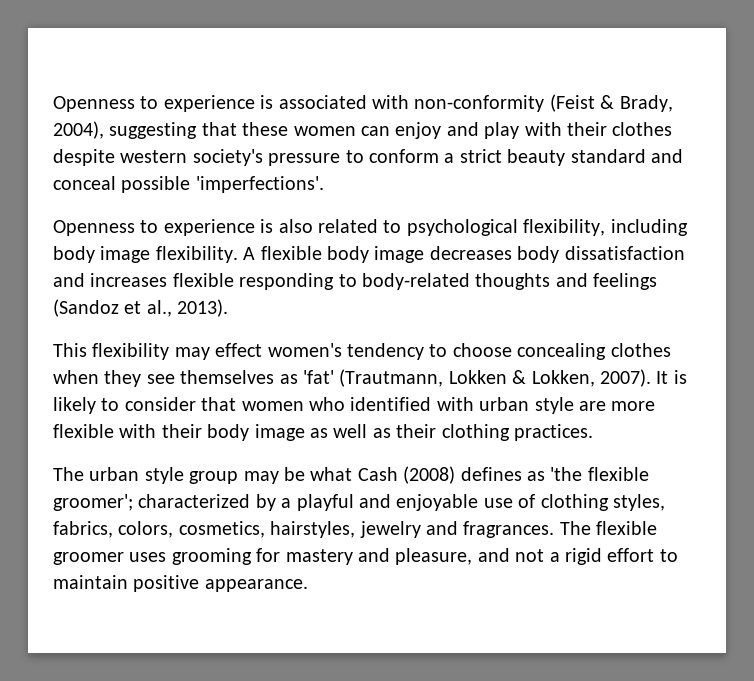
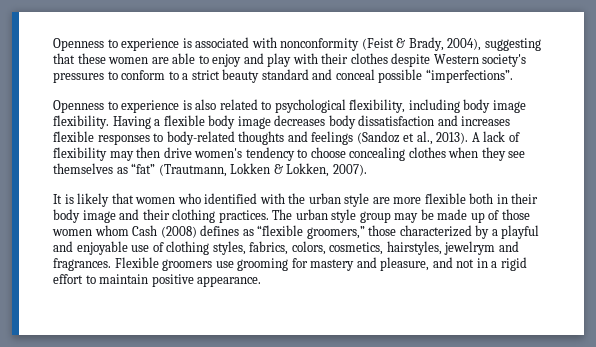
- Openness to experience is associated with non-conformity (Feist & Brady, 2004), suggesting that these women can enjoy and play with their clothes despite western society's pressure to conform a strict beauty standard and conceal possible 'imperfections'.
+ Openness to experience is associated with nonconformity (Feist & Brady, 2004), suggesting that these women are able to enjoy and play with their clothes despite Western society's pressures to conform to a strict beauty standard and conceal possible “imperfections”.
- A flexible body image decreases body dissatisfaction and increases flexible responding to body-related thoughts and feelings (Sandoz et al., 2013).
- This flexibility may effect women's tendency to choose concealing clothes when they see themselves as 'fat' (Trautmann, Lokken & Lokken, 2007). It is likely to consider that women who identified with urban style are more flexible with their body image as well as their clothing practices.
- The urban style group may be what Cash (2008) defines as 'the flexible groomer'; characterized by a playful and enjoyable use of clothing styles, fabrics, colors, cosmetics, hairstyles, jewelry and fragrances.
+ Having a flexible body image decreases body dissatisfaction and increases flexible responses to body-related thoughts and feelings (Sandoz et al., 2013). A lack of flexibility may then drive women's tendency to choose concealing clothes when they see themselves as “fat” (Trautmann, Lokken & Lokken, 2007).
+ It is likely that women who identified with the urban style are more flexible both in their body image and their clothing practices. The urban style group may be made up of those women whom Cash (2008) defines as “flexible groomers,” those characterized by a playful and enjoyable use of clothing styles, fabrics, colors, cosmetics, hairstyles, jewelrym and fragrances.
- The flexible groomer uses grooming for mastery and pleasure, and not a rigid effort to maintain positive appearance.
+ Flexible groomers use grooming for mastery and pleasure, and not in a rigid effort to maintain positive appearance.

